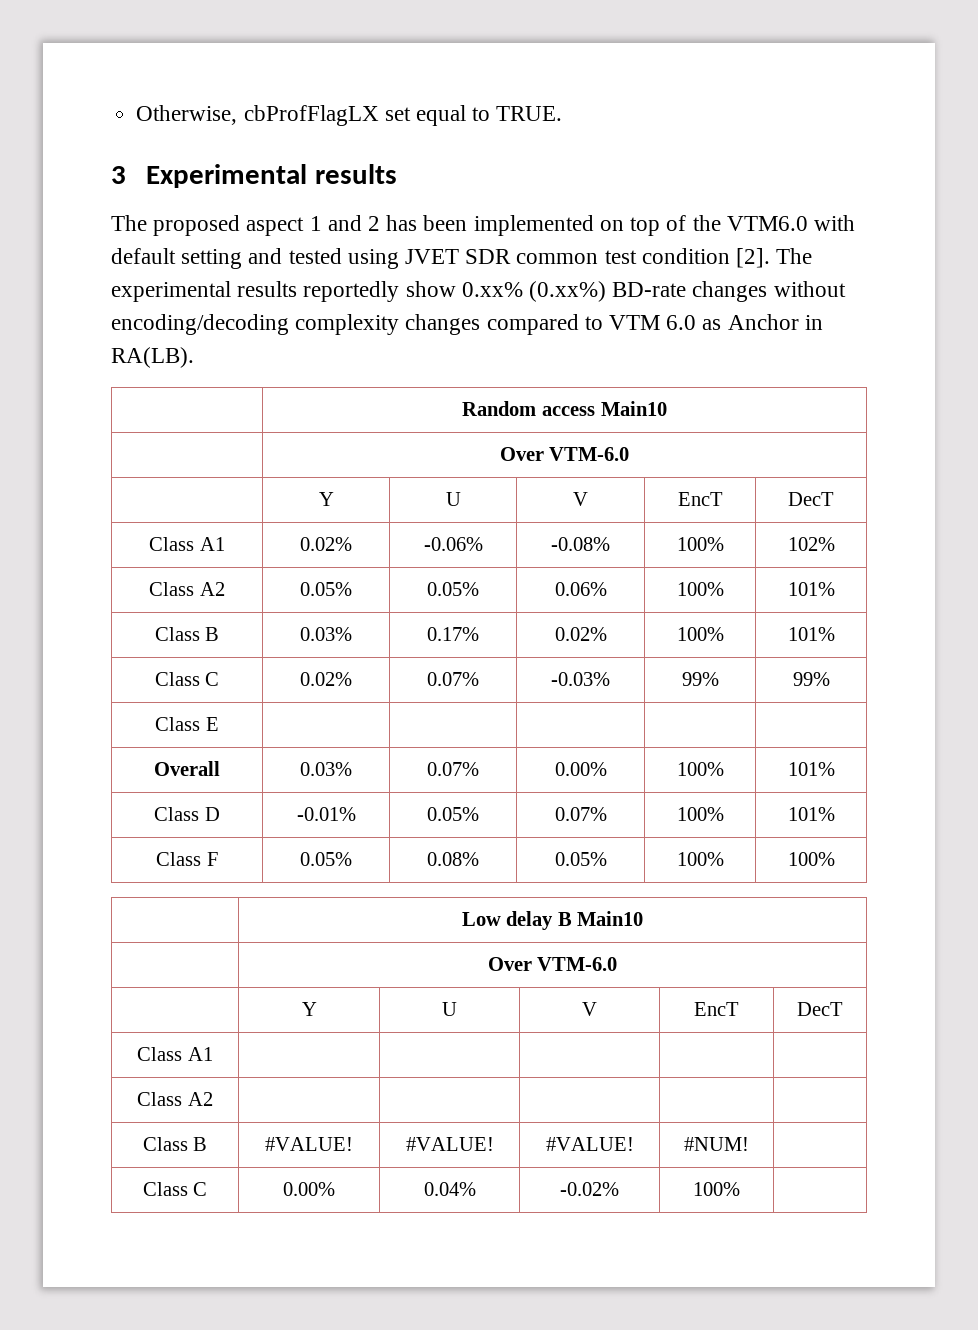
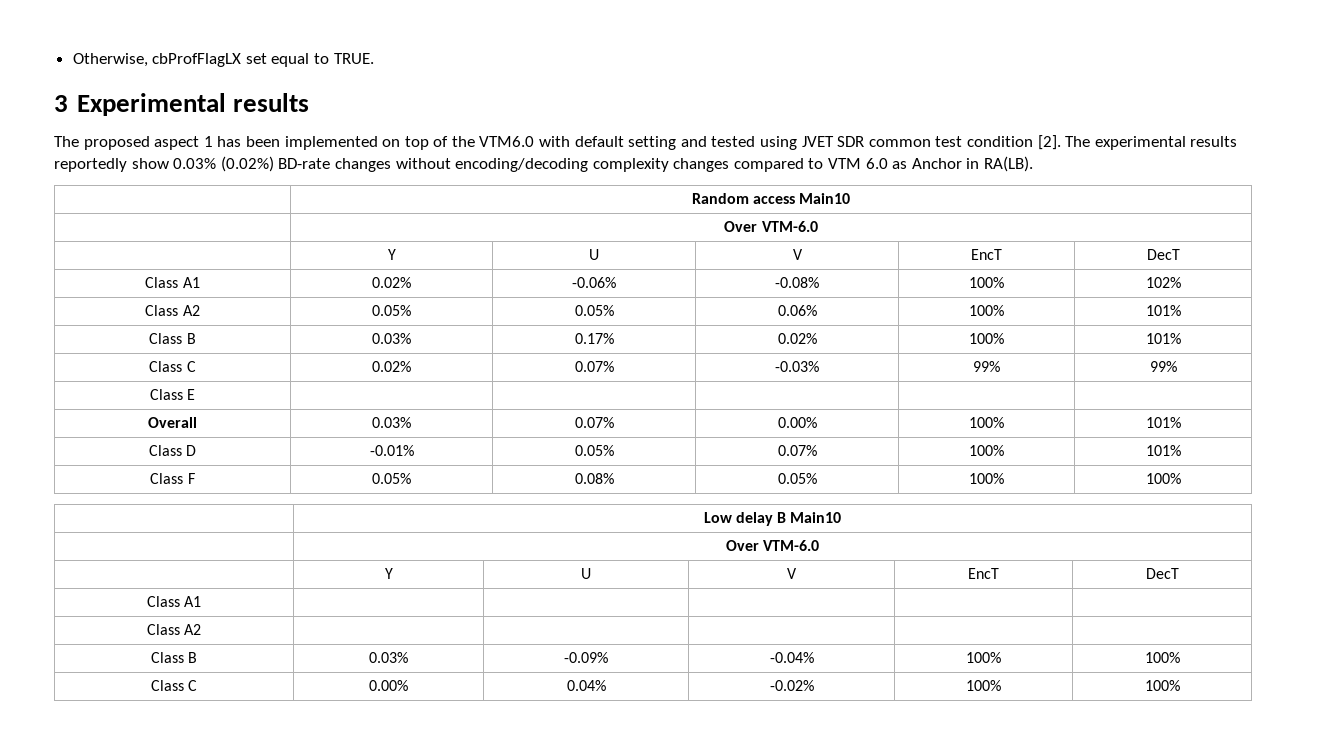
- The proposed aspect 1 and 2 has been implemented on top of the VTM6.0 with default setting and tested using JVET SDR common test condition [2].
+ The proposed aspect 1 has been implemented on top of the VTM6.0 with default setting and tested using JVET SDR common test condition [2].
- The experimental results reportedly show 0.xx% (0.xx%) BD-rate changes without encoding/decoding complexity changes compared to VTM 6.0 as Anchor in RA(LB).
+ The experimental results reportedly show 0.03% (0.02%) BD-rate changes without encoding/decoding complexity changes compared to VTM 6.0 as Anchor in RA(LB).
- Class B | #VALUE! | #VALUE! | #VALUE! | #NUM! |
+ Class B | 0.03% | -0.09% | -0.04% | 100% | 100%
- Class C | 0.00% | 0.04% | -0.02% | 100% |
+ Class C | 0.00% | 0.04% | -0.02% | 100% | 100%

